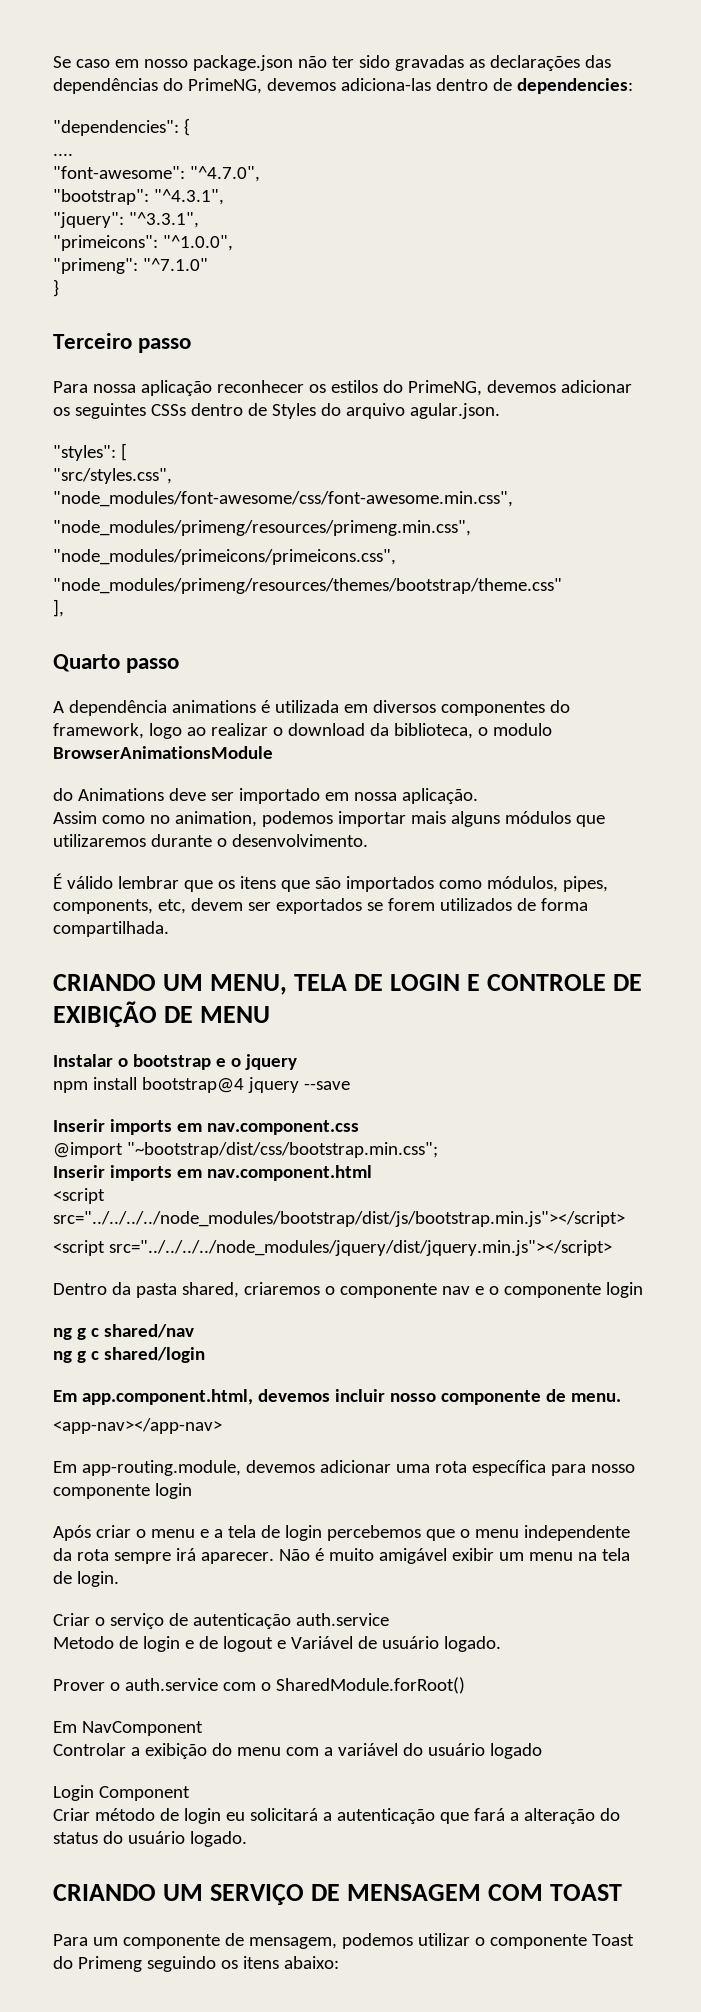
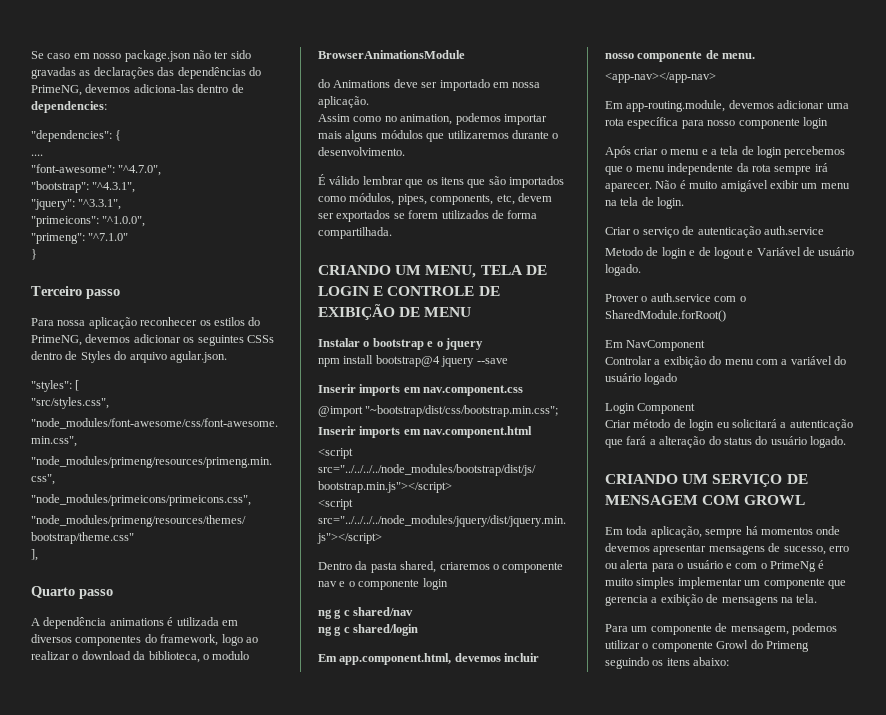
- CRIANDO UM SERVIÇO DE MENSAGEM COM TOAST
+ CRIANDO UM SERVIÇO DE MENSAGEM COM GROWL
+ Em toda aplicação, sempre há momentos onde devemos apresentar mensagens de sucesso, erro ou alerta para o usuário e com o PrimeNg é muito simples implementar um componente que gerencia a exibição de mensagens na tela.
- Para um componente de mensagem, podemos utilizar o componente Toast do Primeng seguindo os itens abaixo:
+ Para um componente de mensagem, podemos utilizar o componente Growl do Primeng seguindo os itens abaixo:

